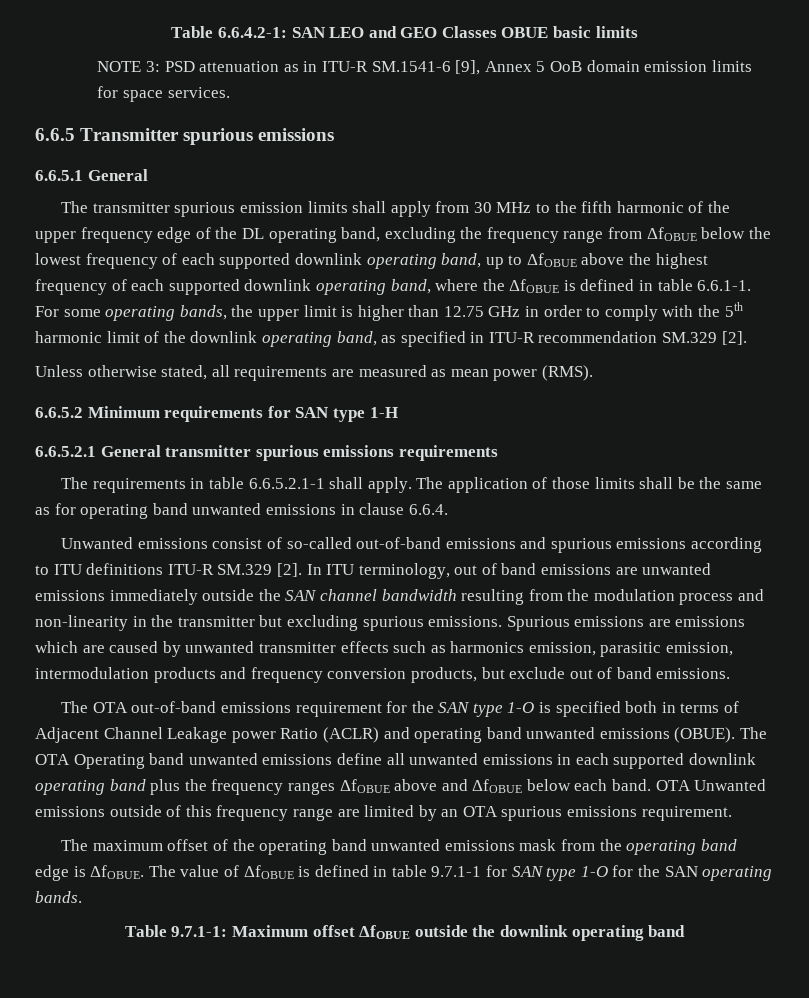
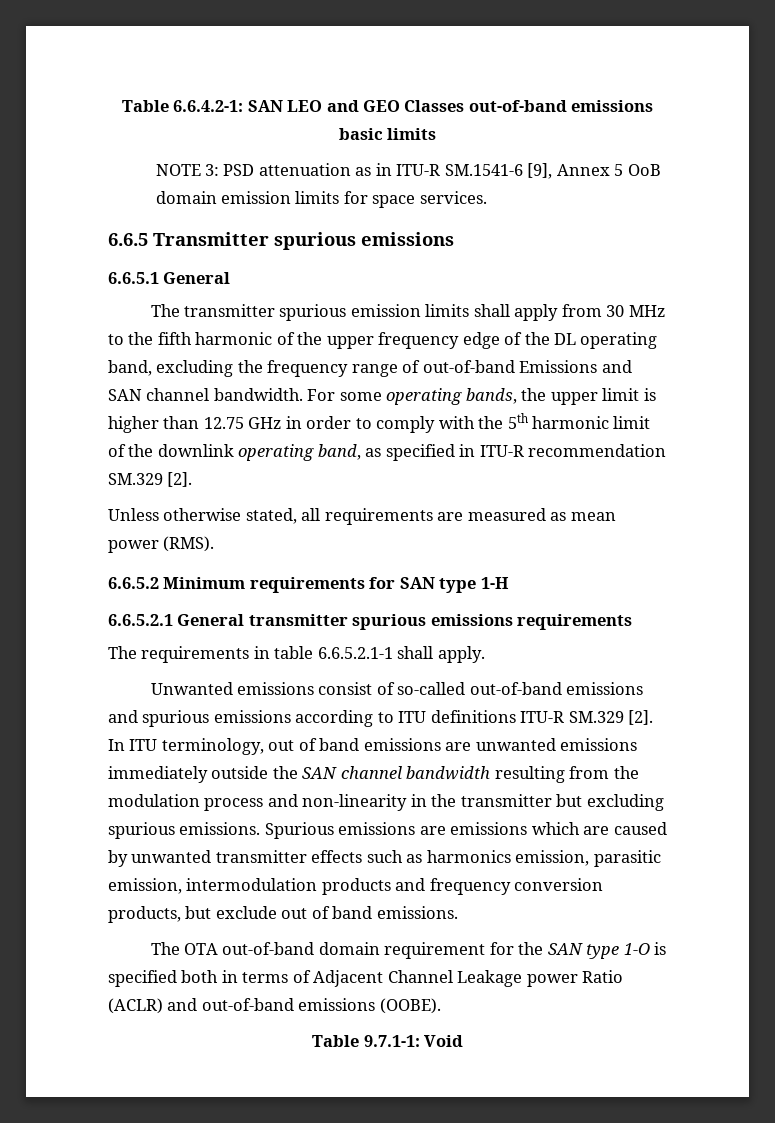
- Table 6.6.4.2-1: SAN LEO and GEO Classes OBUE basic limits
+ Table 6.6.4.2-1: SAN LEO and GEO Classes out-of-band emissions basic limits
- The transmitter spurious emission limits shall apply from 30 MHz to the fifth harmonic of the upper frequency edge of the DL operating band, excluding the frequency range from ΔfOBUE below the lowest frequency of each supported downlink operating band, up to ΔfOBUE above the highest frequency of each supported downlink operating band, where the ΔfOBUE is defined in table 6.6.1-1. For some operating bands, the upper limit is higher than 12.75 GHz in order to comply with the 5th harmonic limit of the downlink operating band, as specified in ITU-R recommendation SM.329 [2].
+ The transmitter spurious emission limits shall apply from 30 MHz to the fifth harmonic of the upper frequency edge of the DL operating band, excluding the frequency range of out-of-band Emissions and SAN channel bandwidth. For some operating bands, the upper limit is higher than 12.75 GHz in order to comply with the 5th harmonic limit of the downlink operating band, as specified in ITU-R recommendation SM.329 [2].
- The application of those limits shall be the same as for operating band unwanted emissions in clause 6.6.4.
- The OTA out-of-band emissions requirement for the SAN type 1-O is specified both in terms of Adjacent Channel Leakage power Ratio (ACLR) and operating band unwanted emissions (OBUE). The OTA Operating band unwanted emissions define all unwanted emissions in each supported downlink operating band plus the frequency ranges ΔfOBUE above and ΔfOBUE below each band. OTA Unwanted emissions outside of this frequency range are limited by an OTA spurious emissions requirement.
- The maximum offset of the operating band unwanted emissions mask from the operating band edge is ΔfOBUE. The value of ΔfOBUE is defined in table 9.7.1-1 for SAN type 1-O for the SAN operating bands.
- Table 9.7.1-1: Maximum offset ΔfOBUE outside the downlink operating band
+ The OTA out-of-band domain requirement for the SAN type 1-O is specified both in terms of Adjacent Channel Leakage power Ratio (ACLR) and out-of-band emissions (OOBE).
+ Table 9.7.1-1: Void

